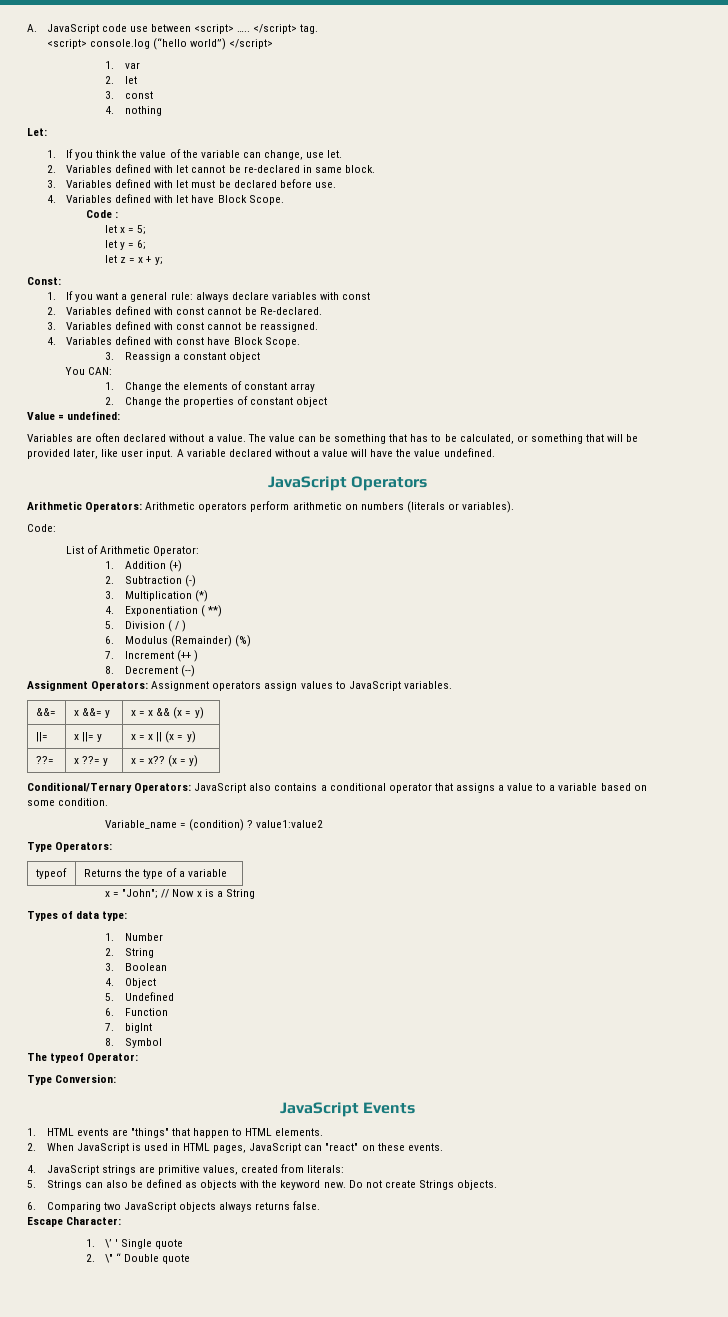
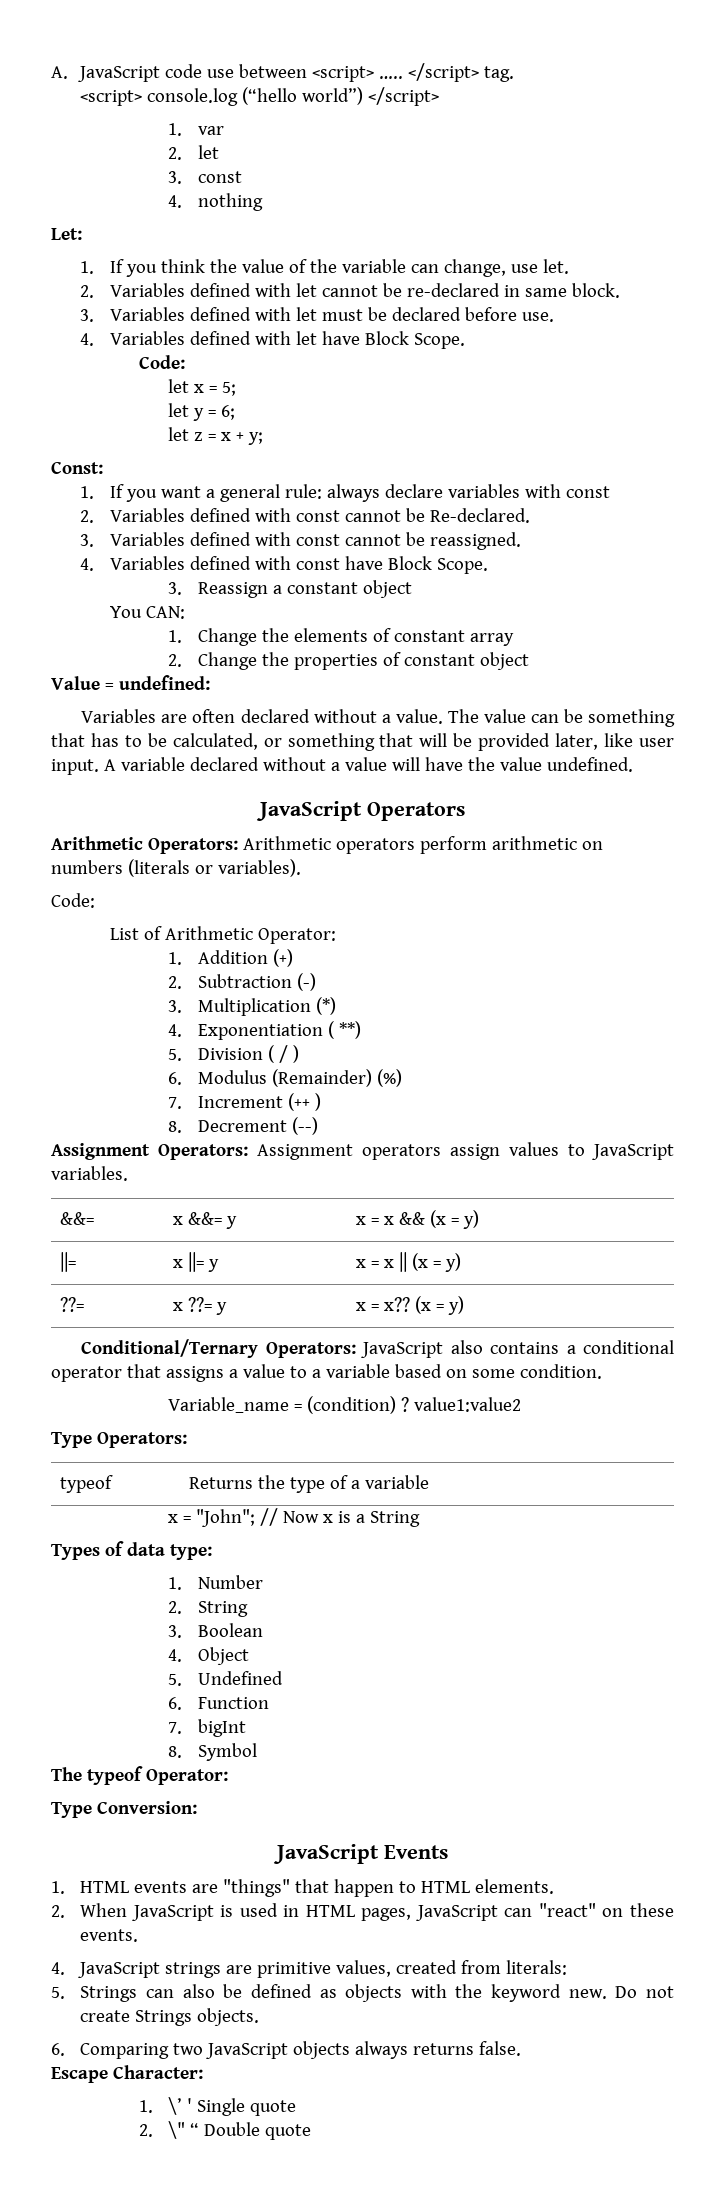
  4. Variables defined with let have Block Scope.
- Code :
+ Code:

